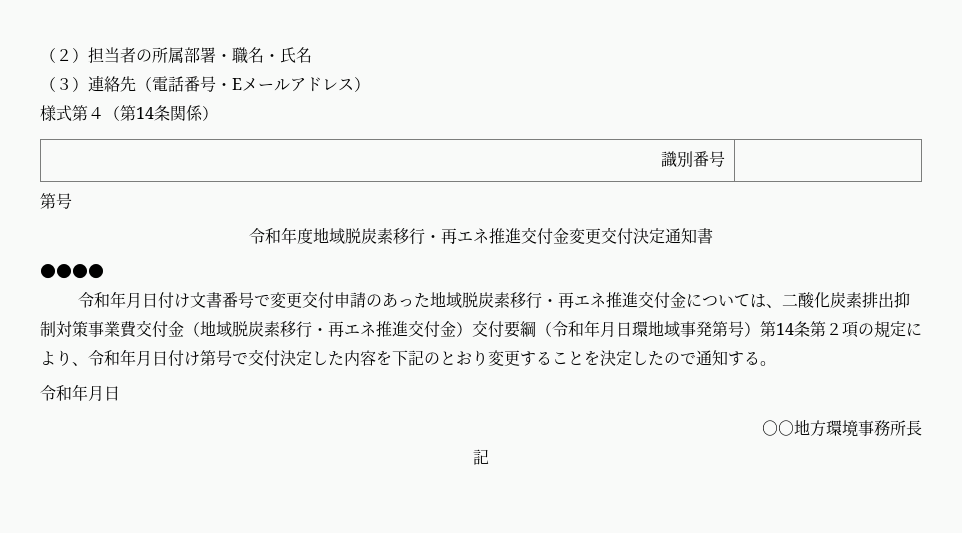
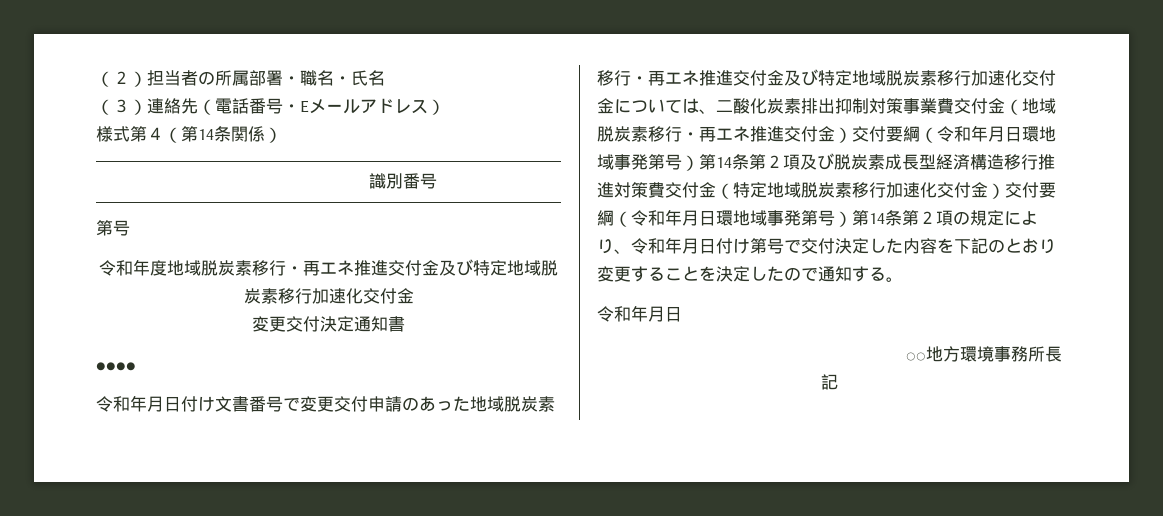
- 令和年度地域脱炭素移行・再エネ推進交付金変更交付決定通知書
+ 令和年度地域脱炭素移行・再エネ推進交付金及び特定地域脱炭素移行加速化交付金
+ 変更交付決定通知書
- 令和年月日付け文書番号で変更交付申請のあった地域脱炭素移行・再エネ推進交付金については、二酸化炭素排出抑制対策事業費交付金（地域脱炭素移行・再エネ推進交付金）交付要綱（令和年月日環地域事発第号）第14条第２項の規定により、令和年月日付け第号で交付決定した内容を下記のとおり変更することを決定したので通知する。
+ 令和年月日付け文書番号で変更交付申請のあった地域脱炭素移行・再エネ推進交付金及び特定地域脱炭素移行加速化交付金については、二酸化炭素排出抑制対策事業費交付金（地域脱炭素移行・再エネ推進交付金）交付要綱（令和年月日環地域事発第号）第14条第２項及び脱炭素成長型経済構造移行推進対策費交付金（特定地域脱炭素移行加速化交付金）交付要綱（令和年月日環地域事発第号）第14条第２項の規定により、令和年月日付け第号で交付決定した内容を下記のとおり変更することを決定したので通知する。

